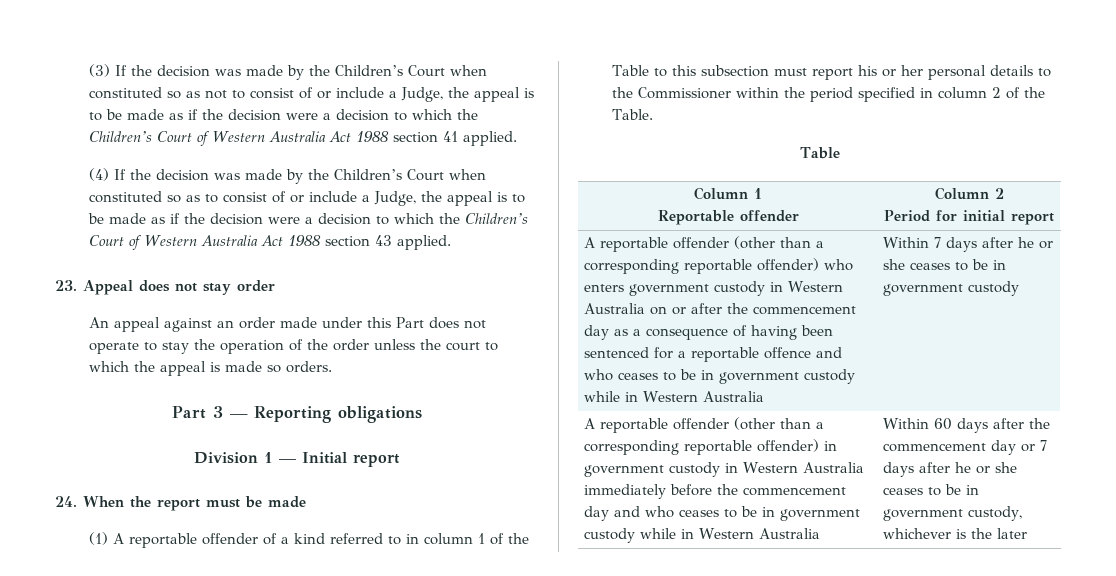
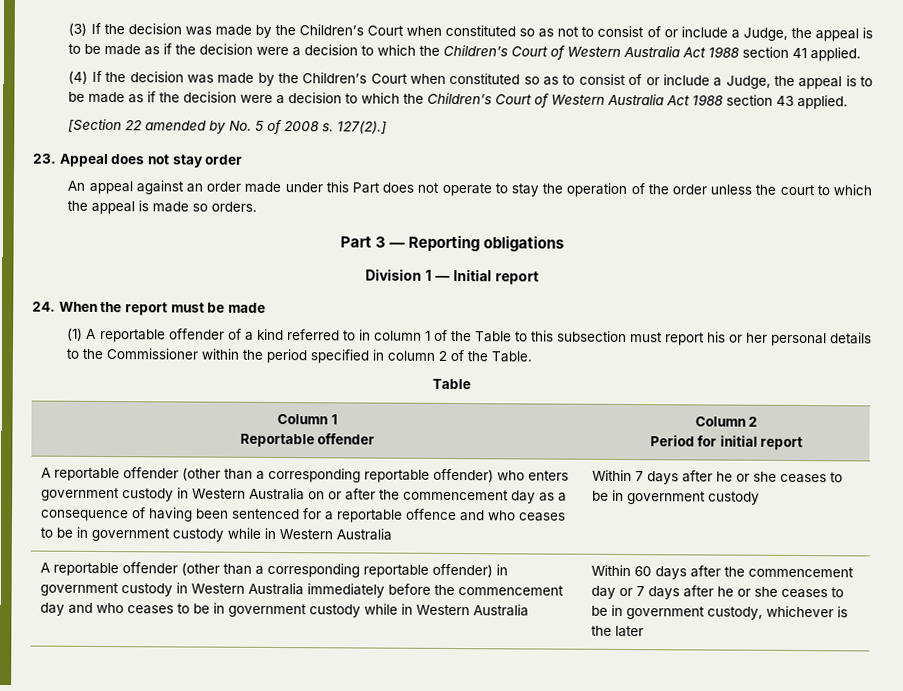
+ [Section 22 amended by No. 5 of 2008 s. 127(2).]

